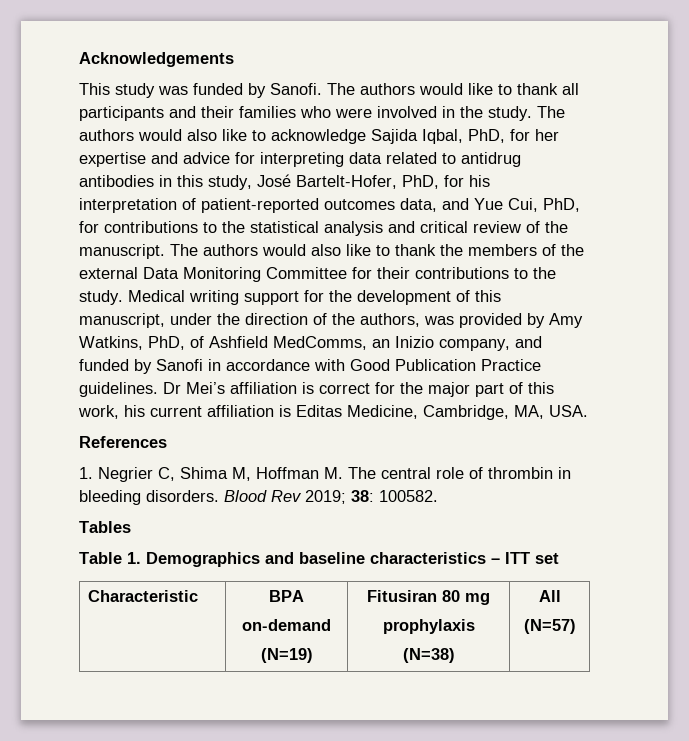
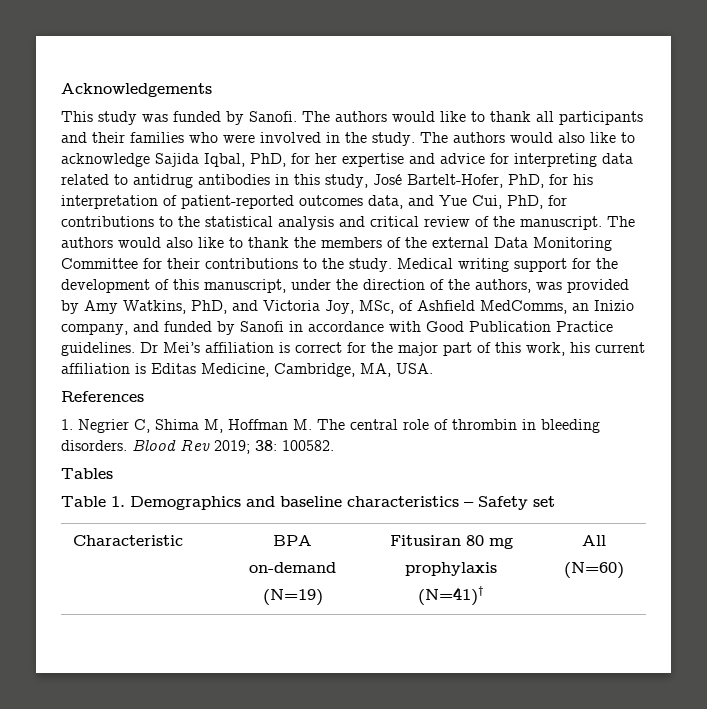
- Medical writing support for the development of this manuscript, under the direction of the authors, was provided by Amy Watkins, PhD, of Ashfield MedComms, an Inizio company, and funded by Sanofi in accordance with Good Publication Practice guidelines.
+ Medical writing support for the development of this manuscript, under the direction of the authors, was provided by Amy Watkins, PhD, and Victoria Joy, MSc, of Ashfield MedComms, an Inizio company, and funded by Sanofi in accordance with Good Publication Practice guidelines.
- Table 1. Demographics and baseline characteristics – ITT set
+ Table 1. Demographics and baseline characteristics – Safety set
  Characteristic | BPA
  on-demand
  (N=19) | Fitusiran 80 mg
  prophylaxis
- (N=38) | All
- (N=57)
+ (N=41)† | All
+ (N=60)

